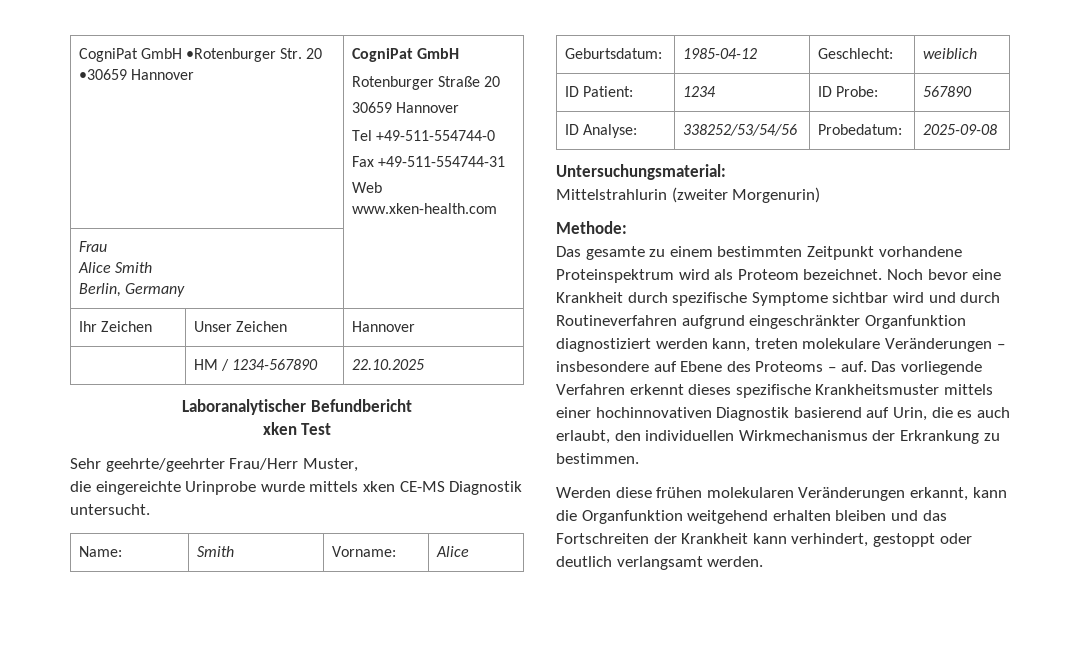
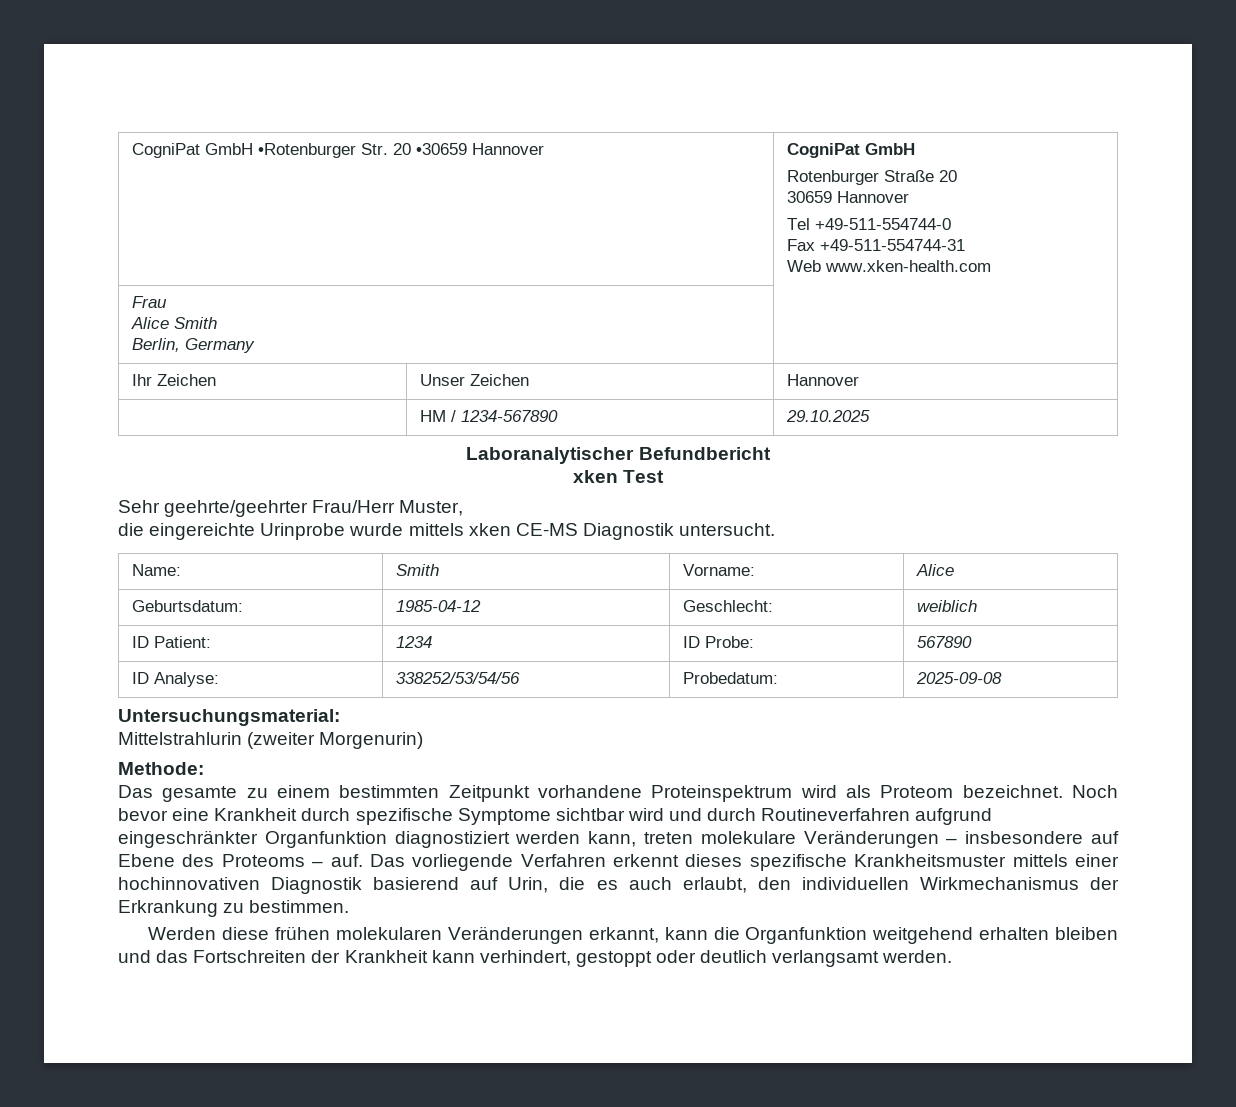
- | HM / 1234-567890 | 22.10.2025
+ | HM / 1234-567890 | 29.10.2025

